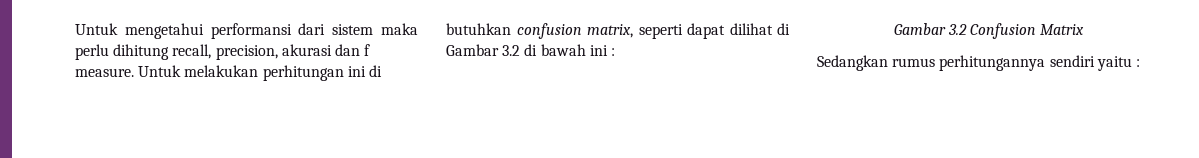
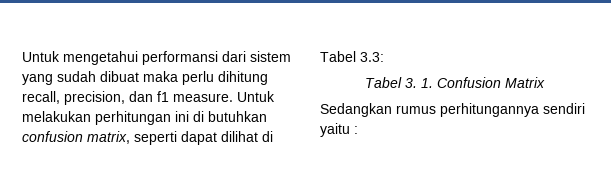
- Untuk mengetahui performansi dari sistem maka perlu dihitung recall, precision, akurasi dan f measure.
+ Untuk mengetahui performansi dari sistem yang sudah dibuat maka perlu dihitung recall, precision, dan f1 measure.
- Untuk melakukan perhitungan ini di butuhkan confusion matrix, seperti dapat dilihat di Gambar 3.2 di bawah ini :
- Gambar 3.2 Confusion Matrix
+ Untuk melakukan perhitungan ini di butuhkan confusion matrix, seperti dapat dilihat di Tabel 3.3:
+ Tabel 3. 1. Confusion Matrix

